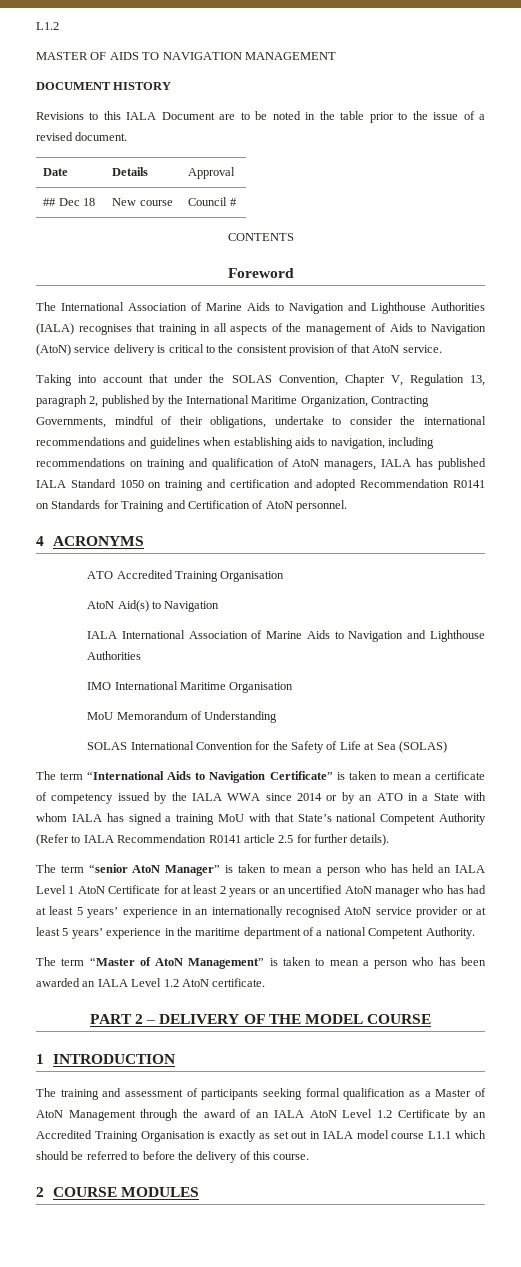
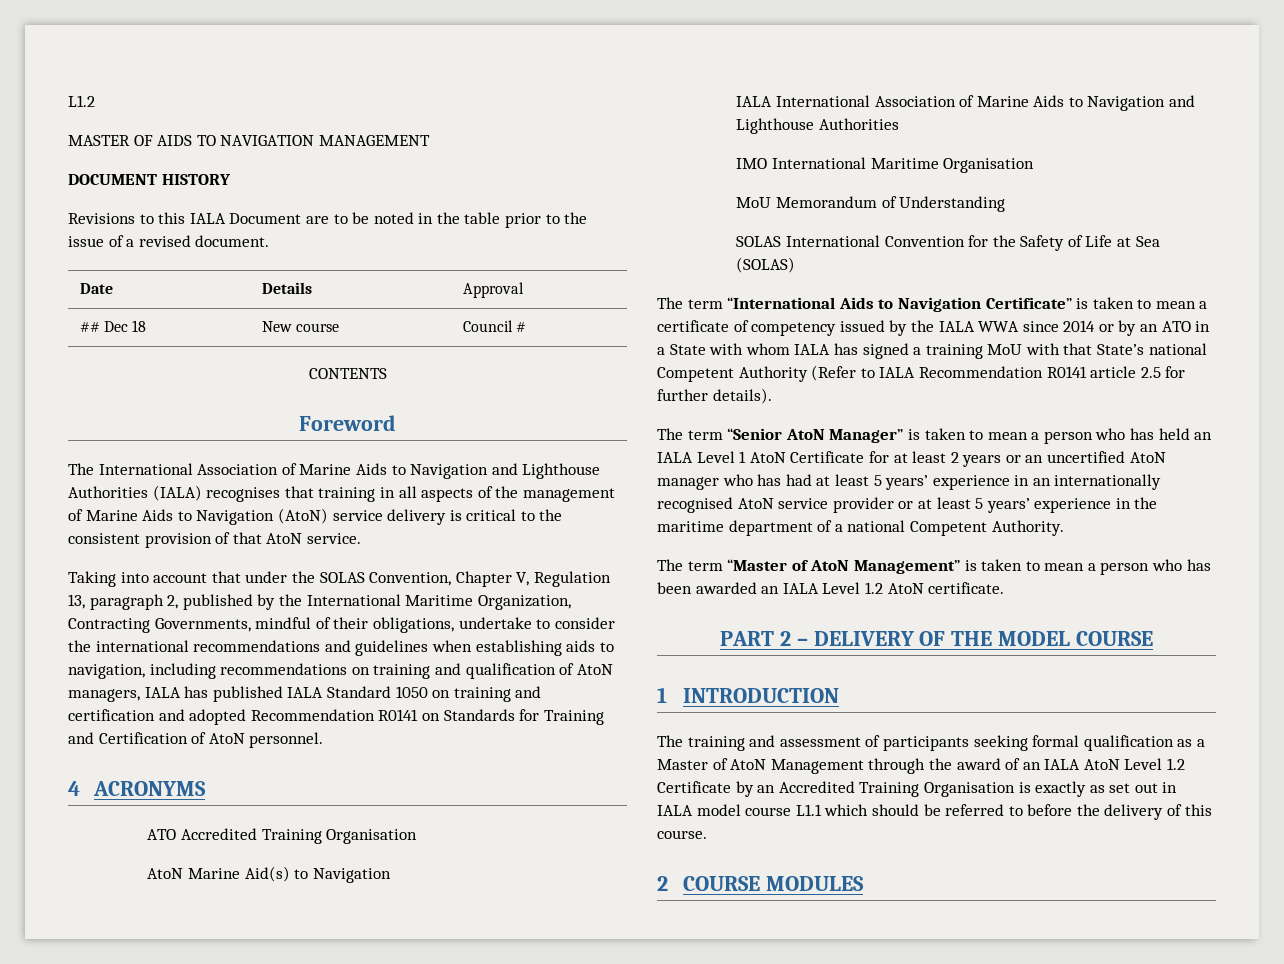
- The International Association of Marine Aids to Navigation and Lighthouse Authorities (IALA) recognises that training in all aspects of the management of Aids to Navigation (AtoN) service delivery is critical to the consistent provision of that AtoN service.
+ The International Association of Marine Aids to Navigation and Lighthouse Authorities (IALA) recognises that training in all aspects of the management of Marine Aids to Navigation (AtoN) service delivery is critical to the consistent provision of that AtoN service.
- AtoN Aid(s) to Navigation
+ AtoN Marine Aid(s) to Navigation
- The term “senior AtoN Manager” is taken to mean a person who has held an IALA Level 1 AtoN Certificate for at least 2 years or an uncertified AtoN manager who has had at least 5 years’ experience in an internationally recognised AtoN service provider or at least 5 years’ experience in the maritime department of a national Competent Authority.
+ The term “Senior AtoN Manager” is taken to mean a person who has held an IALA Level 1 AtoN Certificate for at least 2 years or an uncertified AtoN manager who has had at least 5 years’ experience in an internationally recognised AtoN service provider or at least 5 years’ experience in the maritime department of a national Competent Authority.

